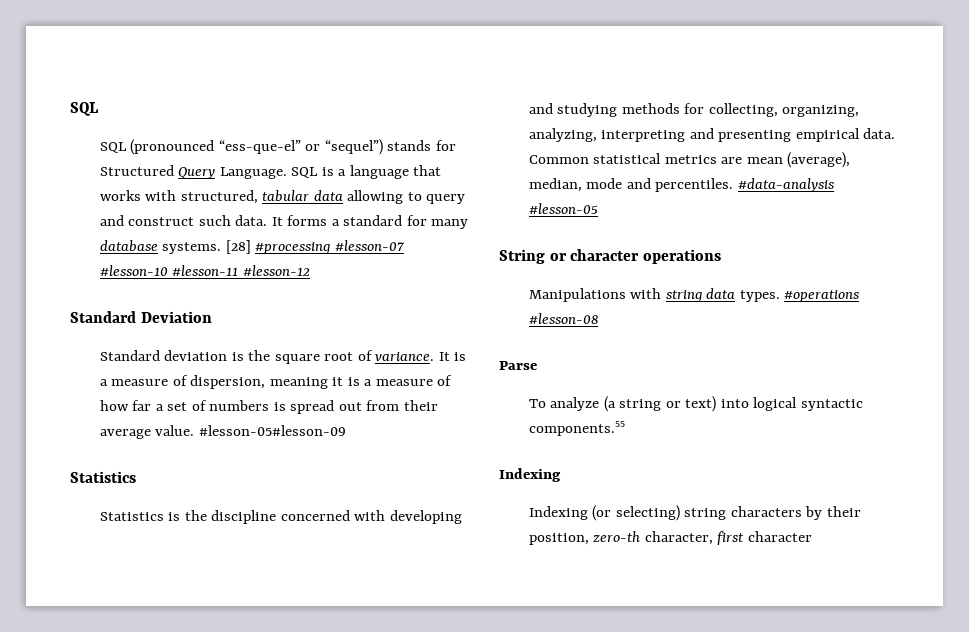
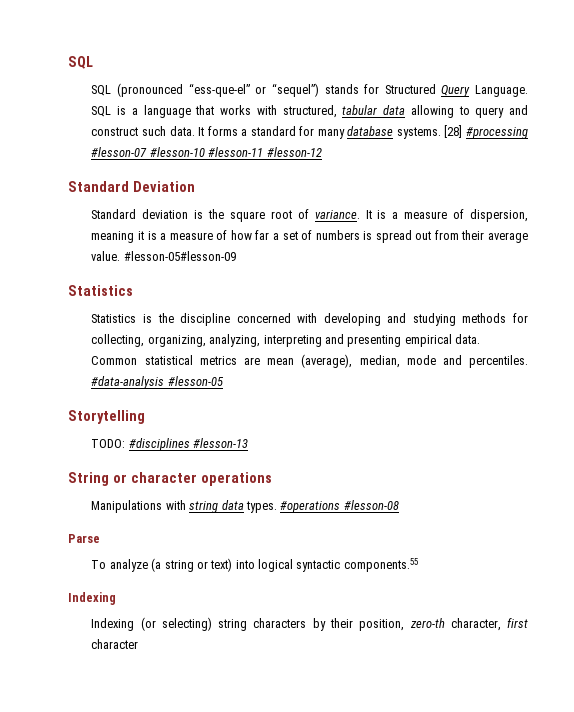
+ Storytelling
+ TODO: #disciplines #lesson-13

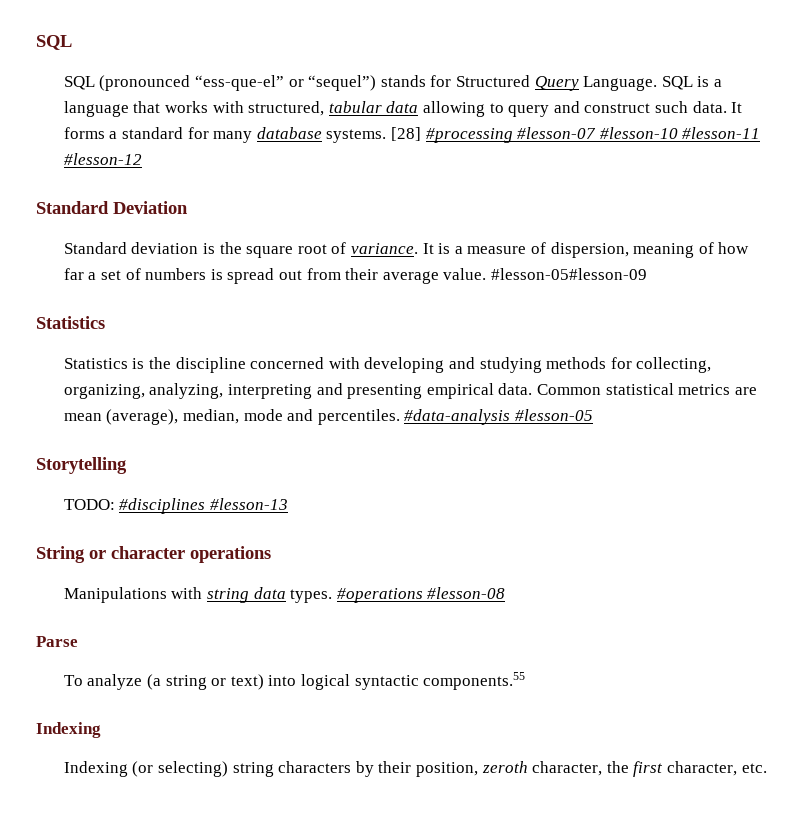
- It is a measure of dispersion, meaning it is a measure of how far a set of numbers is spread out from their average value.
+ It is a measure of dispersion, meaning of how far a set of numbers is spread out from their average value.
- Indexing (or selecting) string characters by their position, zero-th character, first character
+ Indexing (or selecting) string characters by their position, zeroth character, the first character, etc.

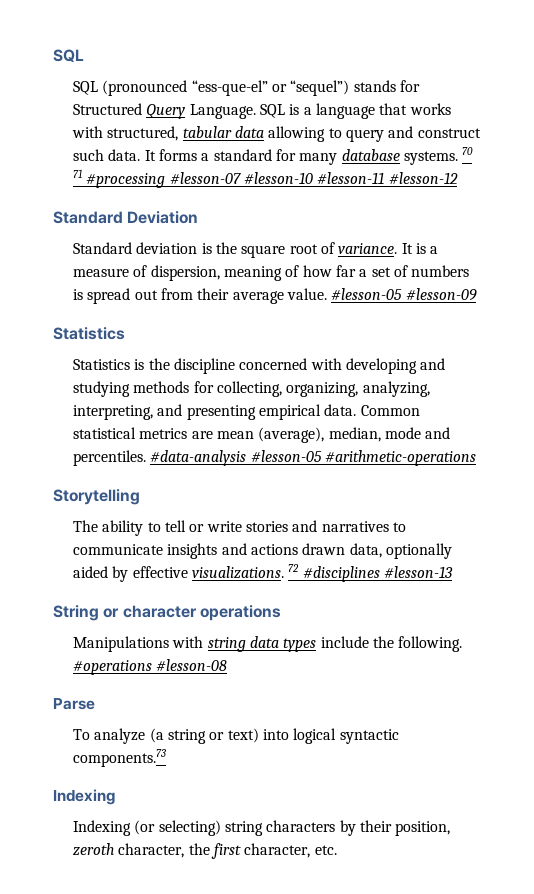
- [28] #processing #lesson-07 #lesson-10 #lesson-11 #lesson-12
+ 70 71 #processing #lesson-07 #lesson-10 #lesson-11 #lesson-12
- #lesson-05#lesson-09
+ #lesson-05 #lesson-09
- Statistics is the discipline concerned with developing and studying methods for collecting, organizing, analyzing, interpreting and presenting empirical data.
+ Statistics is the discipline concerned with developing and studying methods for collecting, organizing, analyzing, interpreting, and presenting empirical data.
- #data-analysis #lesson-05
+ #data-analysis #lesson-05 #arithmetic-operations
- TODO: #disciplines #lesson-13
+ The ability to tell or write stories and narratives to communicate insights and actions drawn data, optionally aided by effective visualizations. 72 #disciplines #lesson-13
- Manipulations with string data types.
+ Manipulations with string data types include the following.
- To analyze (a string or text) into logical syntactic components.55
+ To analyze (a string or text) into logical syntactic components.73

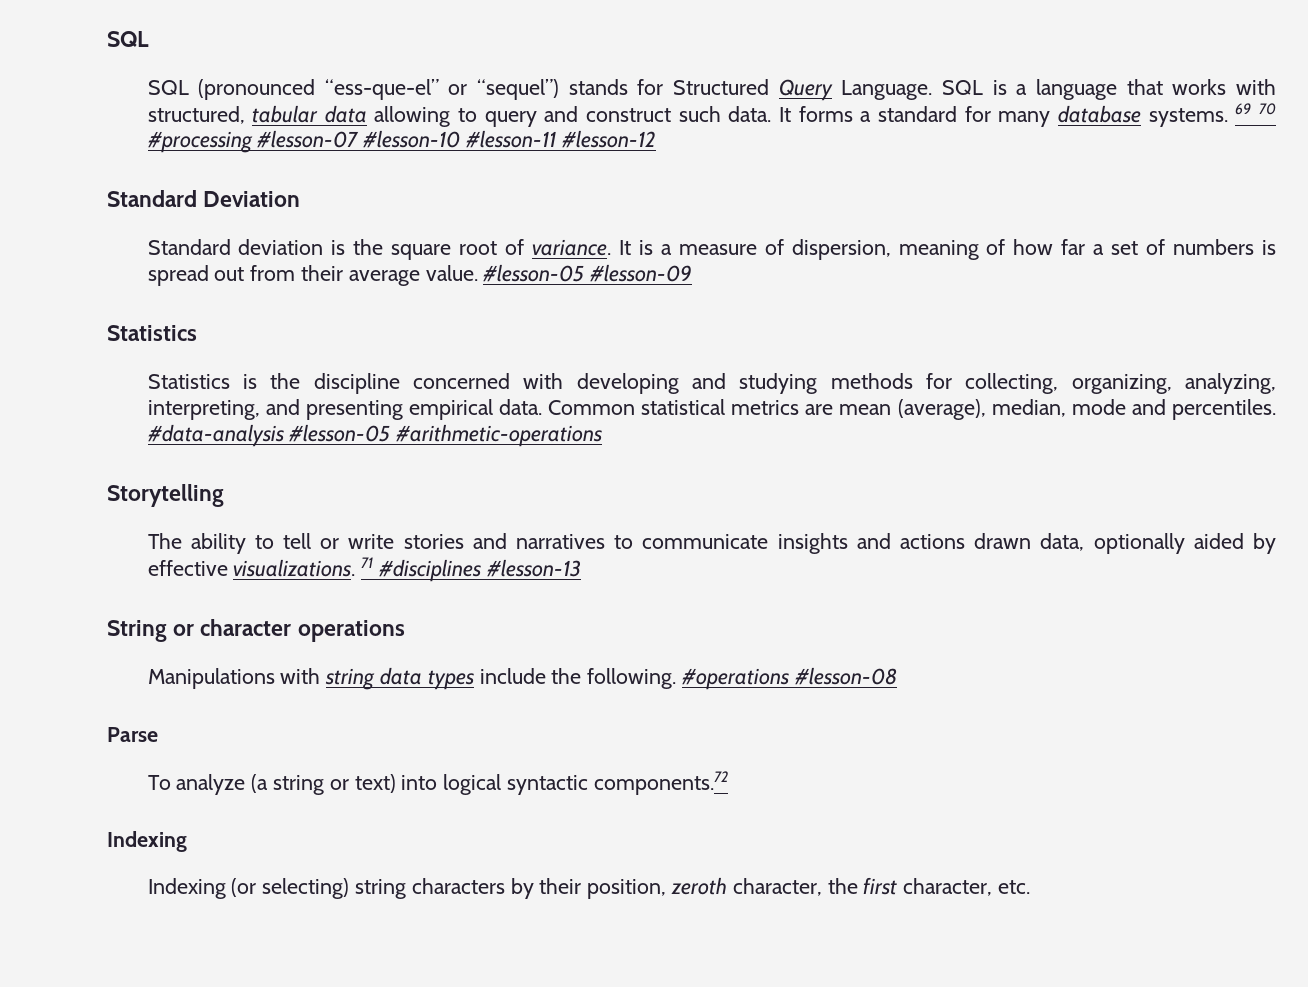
- 70 71 #processing #lesson-07 #lesson-10 #lesson-11 #lesson-12
+ 69 70 #processing #lesson-07 #lesson-10 #lesson-11 #lesson-12
- 72 #disciplines #lesson-13
+ 71 #disciplines #lesson-13
- To analyze (a string or text) into logical syntactic components.73
+ To analyze (a string or text) into logical syntactic components.72

